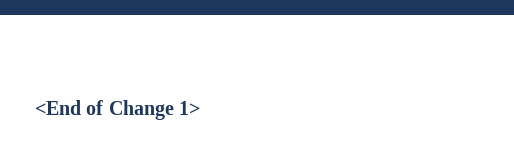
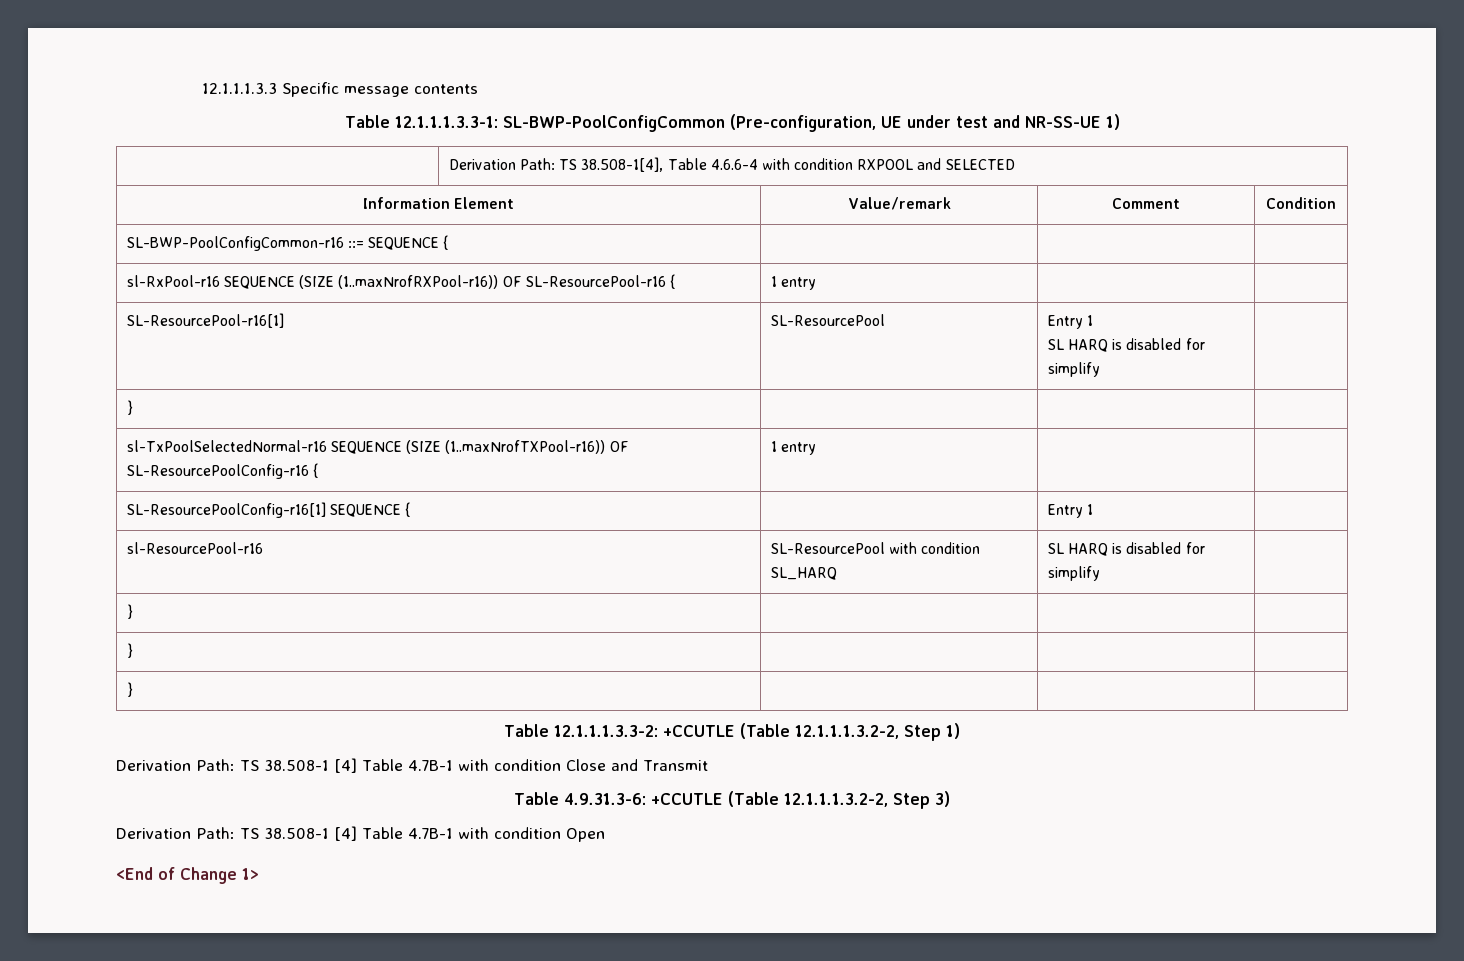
+ 12.1.1.1.3.3 Specific message contents
+ Table 12.1.1.1.3.3-1: SL-BWP-PoolConfigCommon (Pre-configuration, UE under test and NR-SS-UE 1)
+ | Derivation Path: TS 38.508-1[4], Table 4.6.6-4 with condition RXPOOL and SELECTED
+ Information Element | Value/remark | Comment | Condition
+ SL-BWP-PoolConfigCommon-r16 ::= SEQUENCE { | | |
+ sl-RxPool-r16 SEQUENCE (SIZE (1..maxNrofRXPool-r16)) OF SL-ResourcePool-r16 { | 1 entry | |
+ SL-ResourcePool-r16[1] | SL-ResourcePool | Entry 1
+ SL HARQ is disabled for simplify |
+ } | | |
+ sl-TxPoolSelectedNormal-r16 SEQUENCE (SIZE (1..maxNrofTXPool-r16)) OF SL-ResourcePoolConfig-r16 { | 1 entry | |
+ SL-ResourcePoolConfig-r16[1] SEQUENCE { | | Entry 1 |
+ sl-ResourcePool-r16 | SL-ResourcePool with condition SL_HARQ | SL HARQ is disabled for simplify |
+ } | | |
+ } | | |
+ } | | |
+ Table 12.1.1.1.3.3-2: +CCUTLE (Table 12.1.1.1.3.2-2, Step 1)
+ Derivation Path: TS 38.508-1 [4] Table 4.7B-1 with condition Close and Transmit
+ Table 4.9.31.3-6: +CCUTLE (Table 12.1.1.1.3.2-2, Step 3)
+ Derivation Path: TS 38.508-1 [4] Table 4.7B-1 with condition Open

